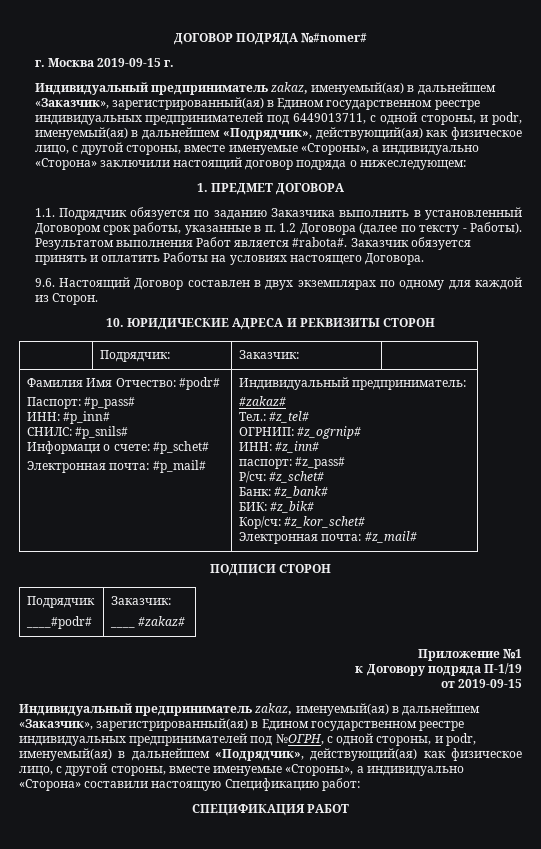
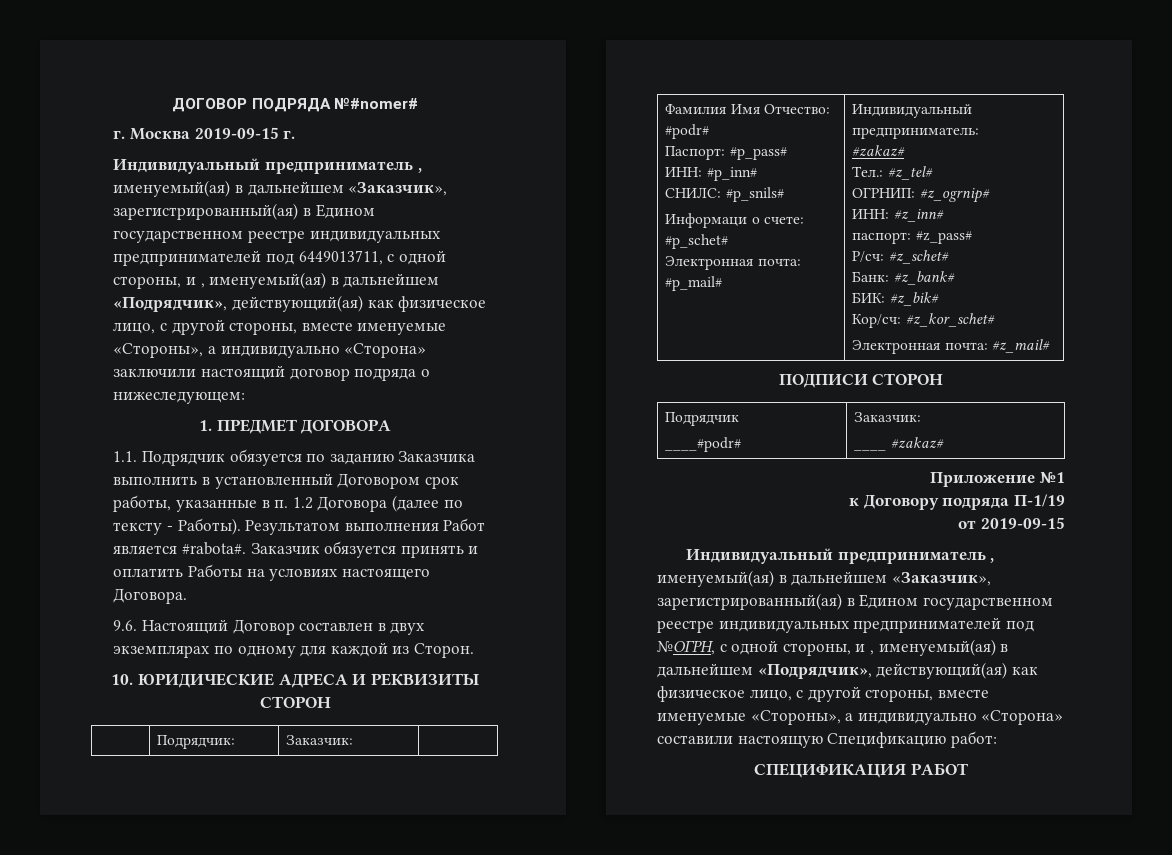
- Индивидуальный предприниматель zakaz, именуемый(ая) в дальнейшем «Заказчик», зарегистрированный(ая) в Едином государственном реестре индивидуальных предпринимателей под 6449013711, с одной стороны, и podr, именуемый(ая) в дальнейшем «Подрядчик», действующий(ая) как физическое лицо, с другой стороны, вместе именуемые «Стороны», а индивидуально «Сторона» заключили настоящий договор подряда о нижеследующем:
+ Индивидуальный предприниматель , именуемый(ая) в дальнейшем «Заказчик», зарегистрированный(ая) в Едином государственном реестре индивидуальных предпринимателей под 6449013711, с одной стороны, и , именуемый(ая) в дальнейшем «Подрядчик», действующий(ая) как физическое лицо, с другой стороны, вместе именуемые «Стороны», а индивидуально «Сторона» заключили настоящий договор подряда о нижеследующем:
- Индивидуальный предприниматель zakaz, именуемый(ая) в дальнейшем «Заказчик», зарегистрированный(ая) в Едином государственном реестре индивидуальных предпринимателей под №ОГРН, с одной стороны, и podr, именуемый(ая) в дальнейшем «Подрядчик», действующий(ая) как физическое лицо, с другой стороны, вместе именуемые «Стороны», а индивидуально «Сторона» составили настоящую Спецификацию работ:
+ Индивидуальный предприниматель , именуемый(ая) в дальнейшем «Заказчик», зарегистрированный(ая) в Едином государственном реестре индивидуальных предпринимателей под №ОГРН, с одной стороны, и , именуемый(ая) в дальнейшем «Подрядчик», действующий(ая) как физическое лицо, с другой стороны, вместе именуемые «Стороны», а индивидуально «Сторона» составили настоящую Спецификацию работ:

